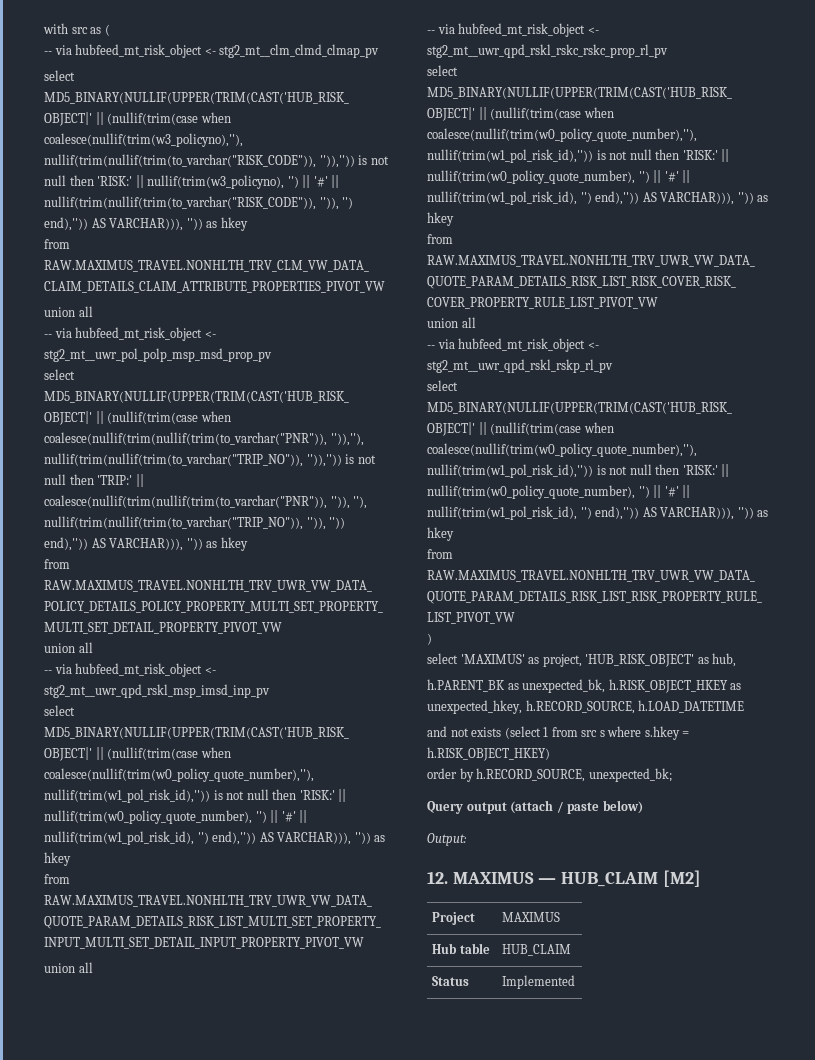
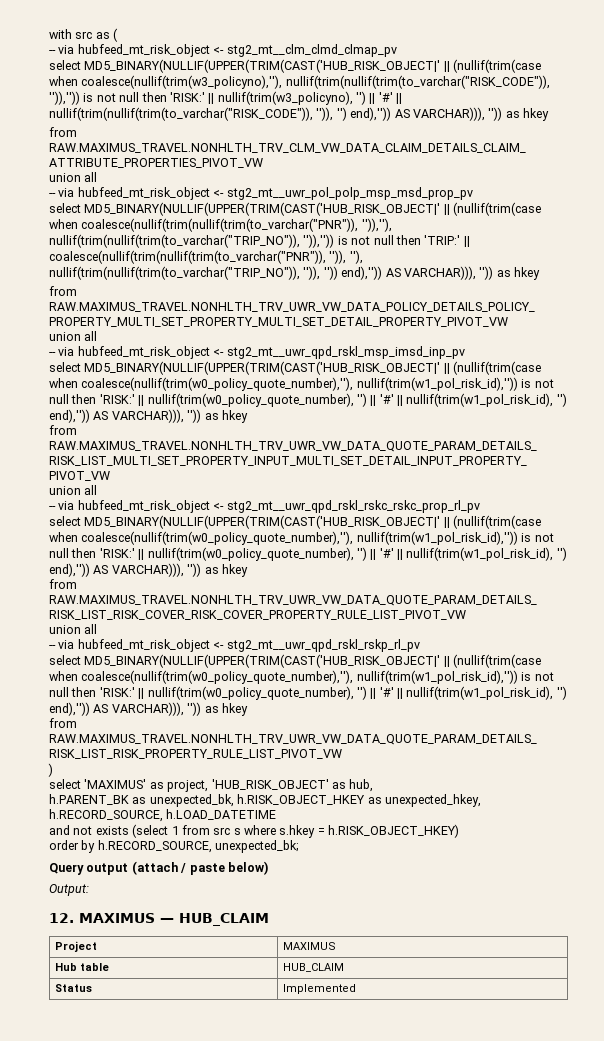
- 12. MAXIMUS — HUB_CLAIM [M2]
+ 12. MAXIMUS — HUB_CLAIM

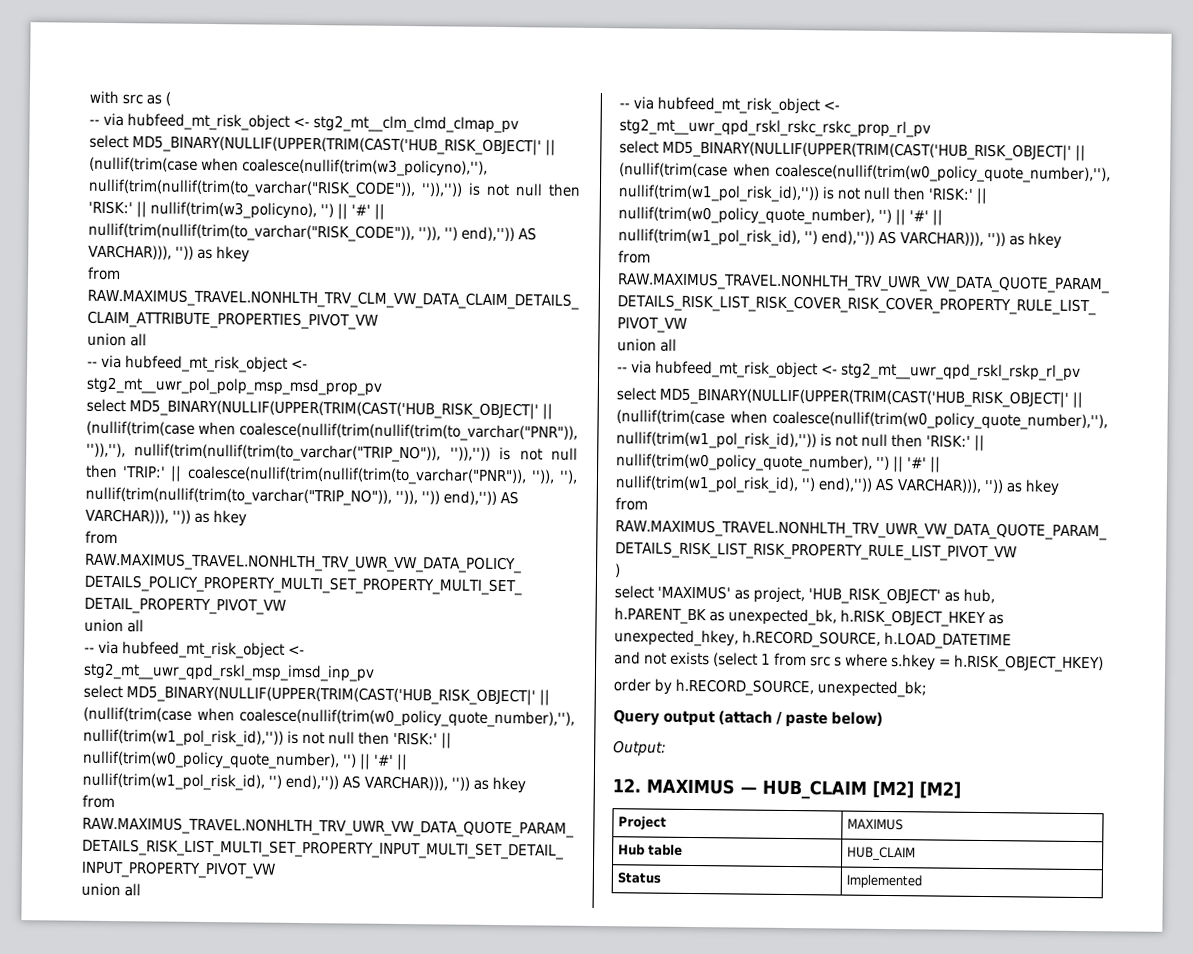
- 12. MAXIMUS — HUB_CLAIM
+ 12. MAXIMUS — HUB_CLAIM [M2] [M2]

